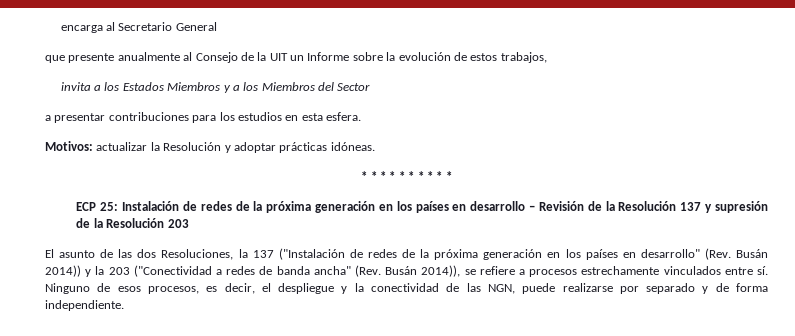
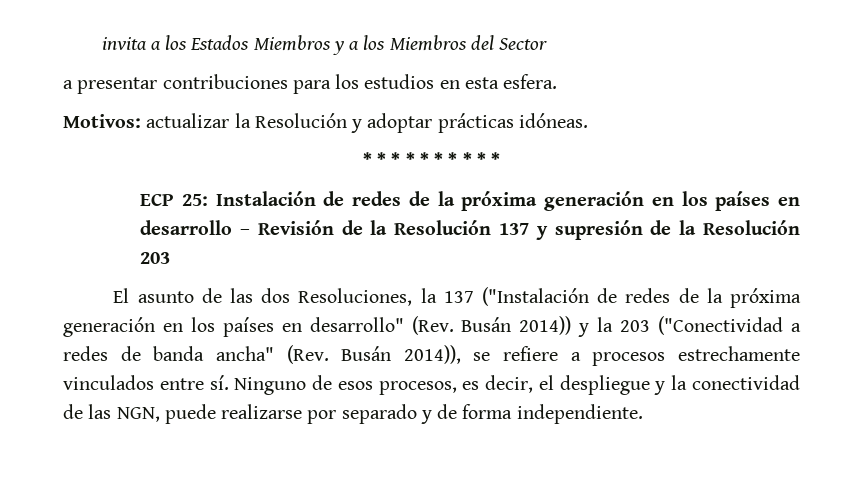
- encarga al Secretario General
- que presente anualmente al Consejo de la UIT un Informe sobre la evolución de estos trabajos,

